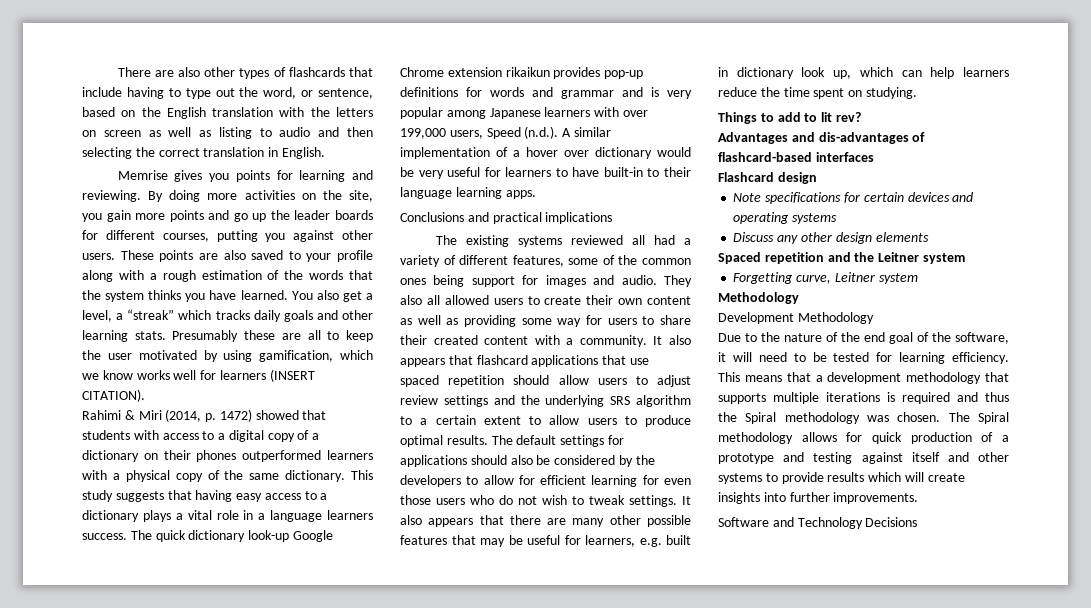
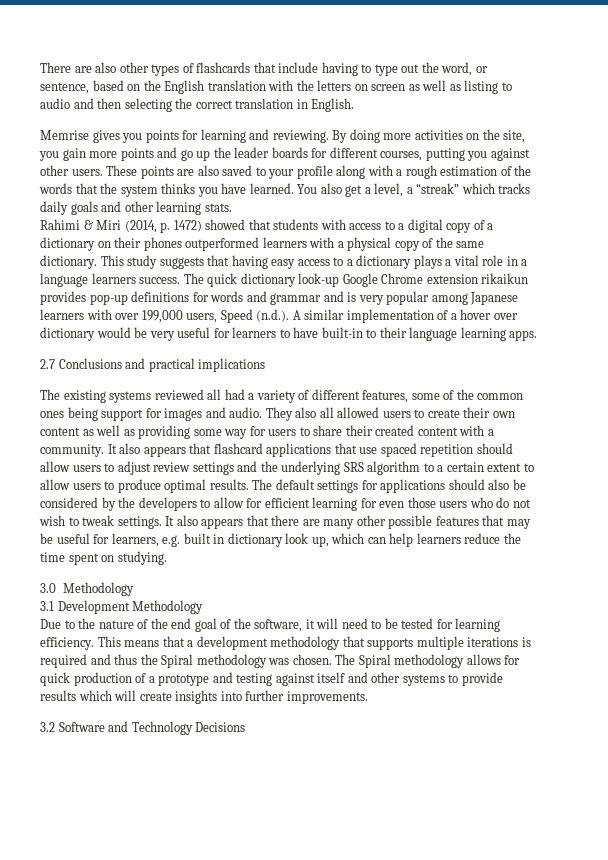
- Presumably these are all to keep the user motivated by using gamification, which we know works well for learners (INSERT CITATION).
- Conclusions and practical implications
+ 2.7 Conclusions and practical implications
- Things to add to lit rev?
- Advantages and dis-advantages of flashcard-based interfaces
- Flashcard design
- Note specifications for certain devices and operating systems
- Discuss any other design elements
- Spaced repetition and the Leitner system
- Forgetting curve, Leitner system
- Methodology
- Development Methodology
+ 3.0 Methodology
+ 3.1 Development Methodology
- Software and Technology Decisions
+ 3.2 Software and Technology Decisions

